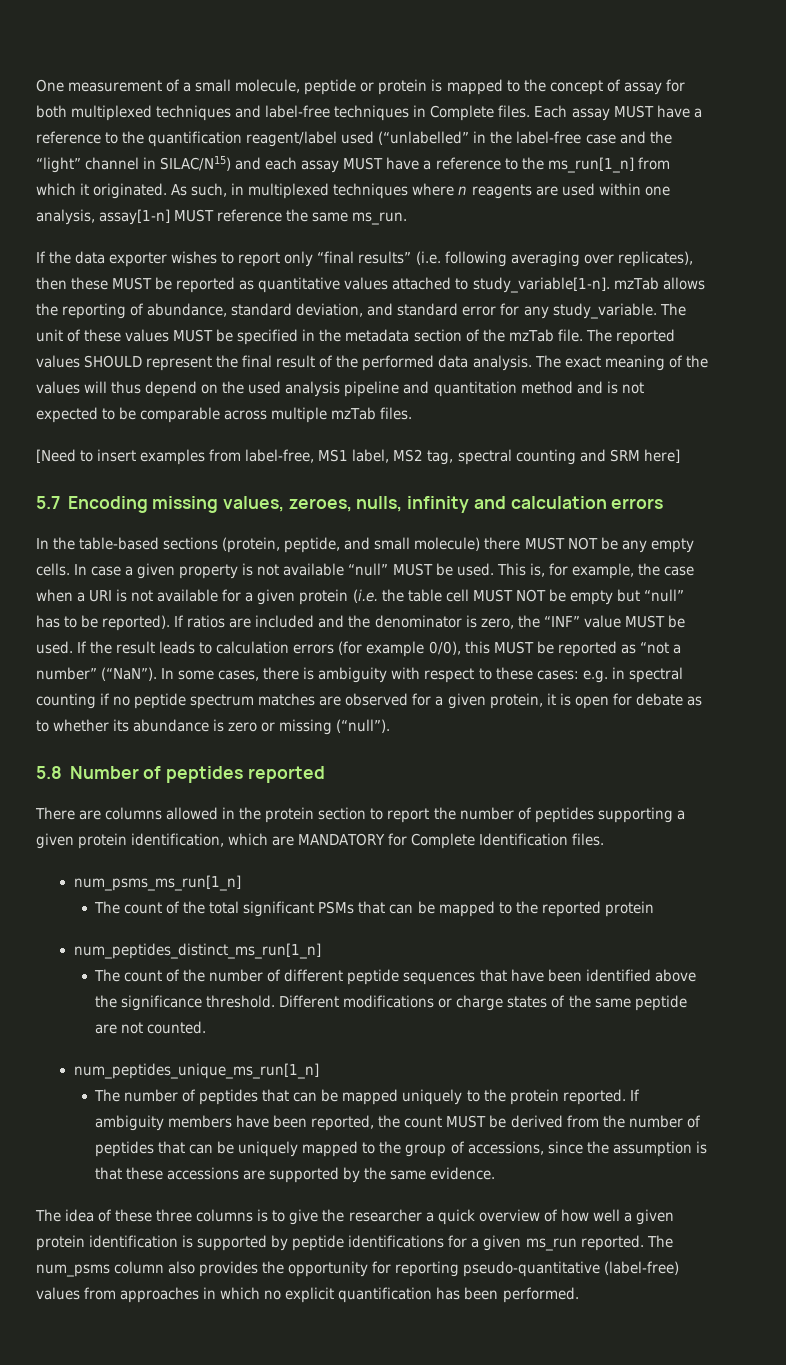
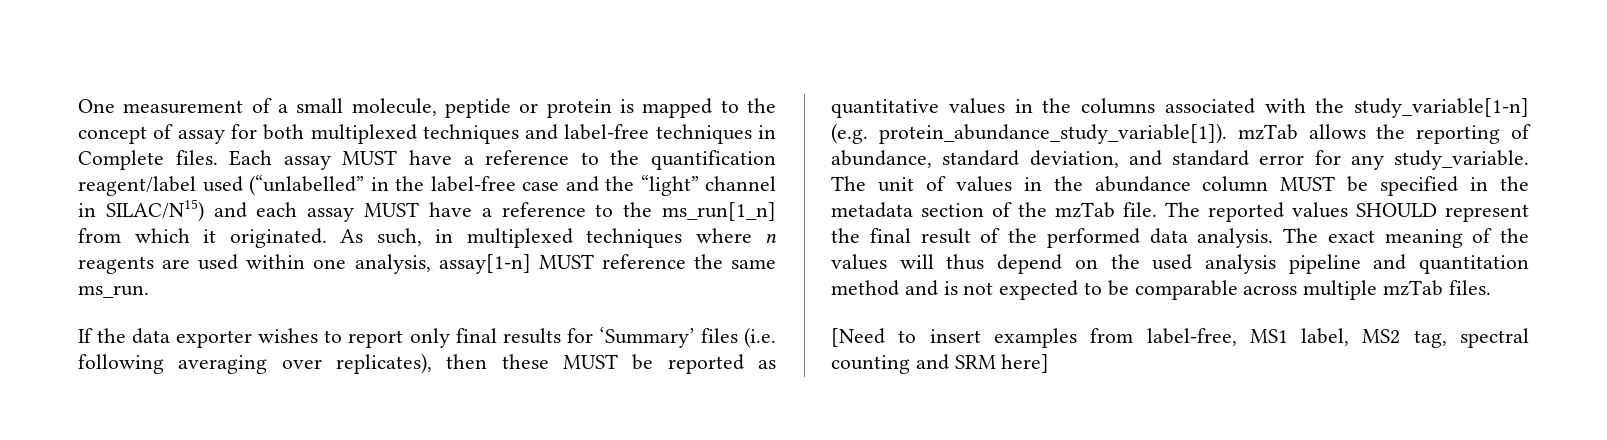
- If the data exporter wishes to report only “final results” (i.e. following averaging over replicates), then these MUST be reported as quantitative values attached to study_variable[1-n]. mzTab allows the reporting of abundance, standard deviation, and standard error for any study_variable.
+ If the data exporter wishes to report only final results for ‘Summary’ files (i.e. following averaging over replicates), then these MUST be reported as quantitative values in the columns associated with the study_variable[1-n] (e.g. protein_abundance_study_variable[1]). mzTab allows the reporting of abundance, standard deviation, and standard error for any study_variable.
- The unit of these values MUST be specified in the metadata section of the mzTab file.
+ The unit of values in the abundance column MUST be specified in the metadata section of the mzTab file.
- 5.7 Encoding missing values, zeroes, nulls, infinity and calculation errors
- In the table-based sections (protein, peptide, and small molecule) there MUST NOT be any empty cells. In case a given property is not available “null” MUST be used. This is, for example, the case when a URI is not available for a given protein (i.e. the table cell MUST NOT be empty but “null” has to be reported). If ratios are included and the denominator is zero, the “INF” value MUST be used. If the result leads to calculation errors (for example 0/0), this MUST be reported as “not a number” (“NaN”). In some cases, there is ambiguity with respect to these cases: e.g. in spectral counting if no peptide spectrum matches are observed for a given protein, it is open for debate as to whether its abundance is zero or missing (“null”).
- 5.8 Number of peptides reported
- There are columns allowed in the protein section to report the number of peptides supporting a given protein identification, which are MANDATORY for Complete Identification files.
- num_psms_ms_run[1_n]
- The count of the total significant PSMs that can be mapped to the reported protein
- num_peptides_distinct_ms_run[1_n]
- The count of the number of different peptide sequences that have been identified above the significance threshold. Different modifications or charge states of the same peptide are not counted.
- num_peptides_unique_ms_run[1_n]
- The number of peptides that can be mapped uniquely to the protein reported. If ambiguity members have been reported, the count MUST be derived from the number of peptides that can be uniquely mapped to the group of accessions, since the assumption is that these accessions are supported by the same evidence.
- The idea of these three columns is to give the researcher a quick overview of how well a given protein identification is supported by peptide identifications for a given ms_run reported. The num_psms column also provides the opportunity for reporting pseudo-quantitative (label-free) values from approaches in which no explicit quantification has been performed.

